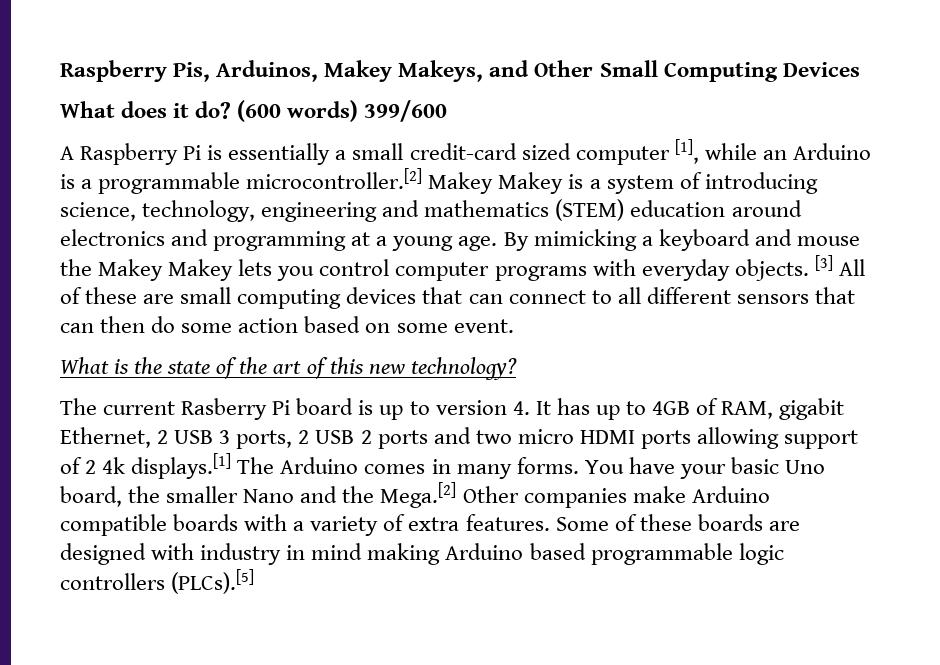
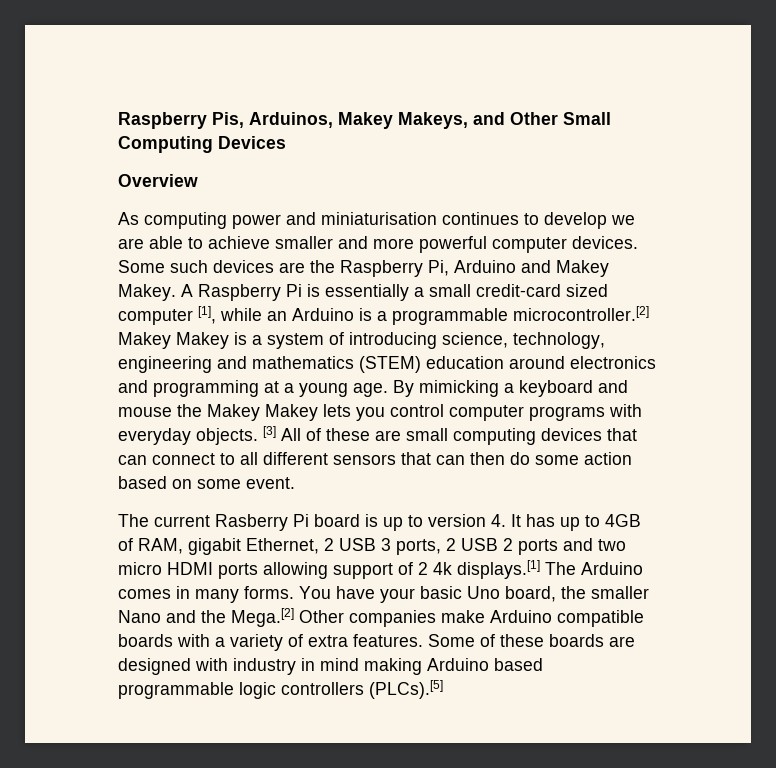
- What does it do? (600 words) 399/600
- A Raspberry Pi is essentially a small credit-card sized computer [1], while an Arduino is a programmable microcontroller.[2] Makey Makey is a system of introducing science, technology, engineering and mathematics (STEM) education around electronics and programming at a young age.
+ Overview
+ As computing power and miniaturisation continues to develop we are able to achieve smaller and more powerful computer devices. Some such devices are the Raspberry Pi, Arduino and Makey Makey. A Raspberry Pi is essentially a small credit-card sized computer [1], while an Arduino is a programmable microcontroller.[2] Makey Makey is a system of introducing science, technology, engineering and mathematics (STEM) education around electronics and programming at a young age.
- What is the state of the art of this new technology?

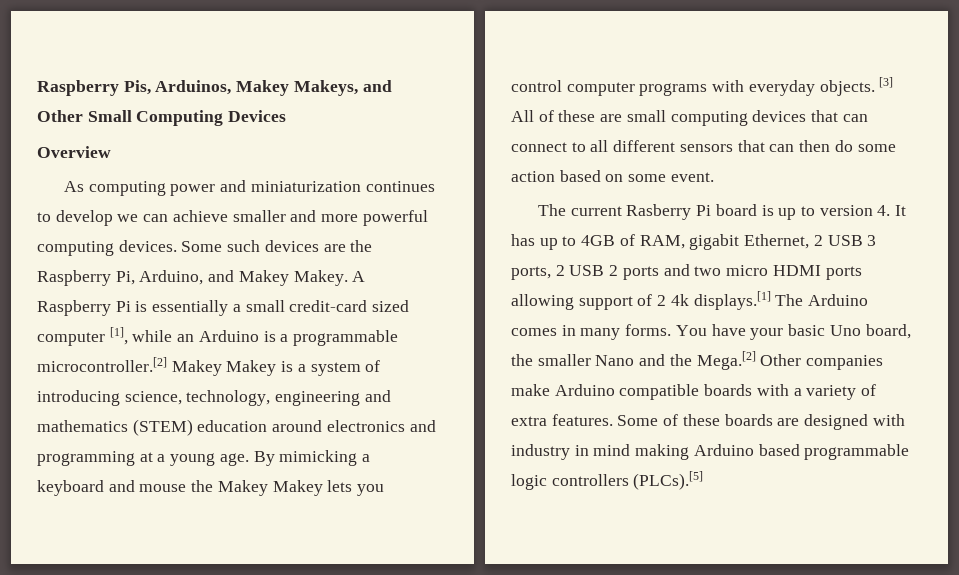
- As computing power and miniaturisation continues to develop we are able to achieve smaller and more powerful computer devices.
+ As computing power and miniaturization continues to develop we can achieve smaller and more powerful computing devices.
- Some such devices are the Raspberry Pi, Arduino and Makey Makey.
+ Some such devices are the Raspberry Pi, Arduino, and Makey Makey.

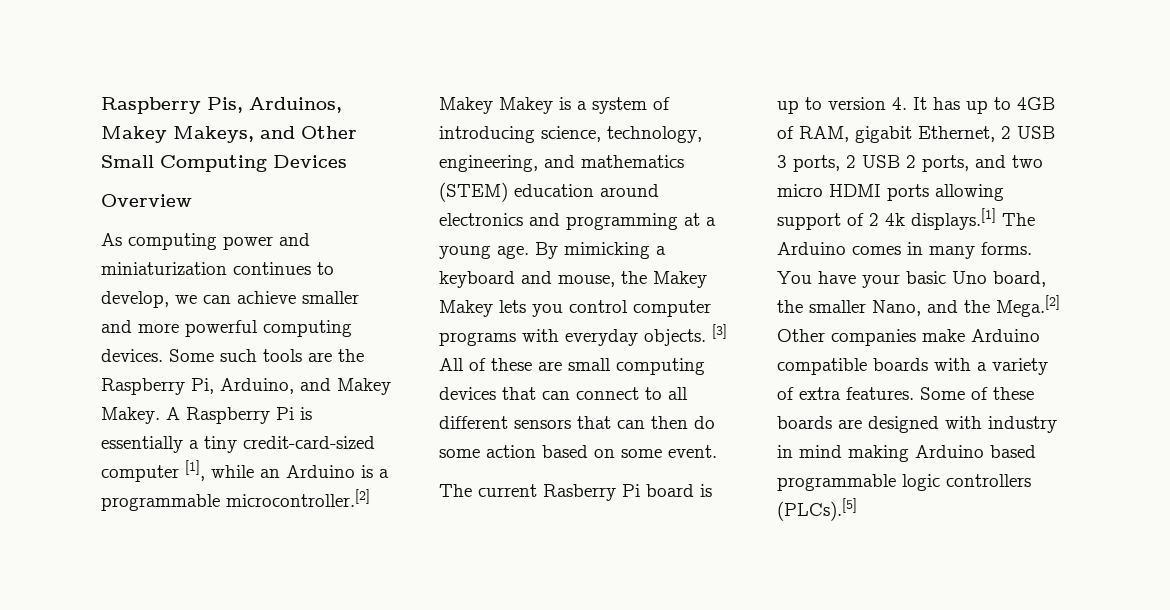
- As computing power and miniaturization continues to develop we can achieve smaller and more powerful computing devices.
+ As computing power and miniaturization continues to develop, we can achieve smaller and more powerful computing devices.
- Some such devices are the Raspberry Pi, Arduino, and Makey Makey.
+ Some such tools are the Raspberry Pi, Arduino, and Makey Makey.
- A Raspberry Pi is essentially a small credit-card sized computer [1], while an Arduino is a programmable microcontroller.[2] Makey Makey is a system of introducing science, technology, engineering and mathematics (STEM) education around electronics and programming at a young age.
+ A Raspberry Pi is essentially a tiny credit-card-sized computer [1], while an Arduino is a programmable microcontroller.[2] Makey Makey is a system of introducing science, technology, engineering, and mathematics (STEM) education around electronics and programming at a young age.
- By mimicking a keyboard and mouse the Makey Makey lets you control computer programs with everyday objects.
+ By mimicking a keyboard and mouse, the Makey Makey lets you control computer programs with everyday objects.
- The current Rasberry Pi board is up to version 4. It has up to 4GB of RAM, gigabit Ethernet, 2 USB 3 ports, 2 USB 2 ports and two micro HDMI ports allowing support of 2 4k displays.[1] The Arduino comes in many forms.
+ The current Rasberry Pi board is up to version 4. It has up to 4GB of RAM, gigabit Ethernet, 2 USB 3 ports, 2 USB 2 ports, and two micro HDMI ports allowing support of 2 4k displays.[1] The Arduino comes in many forms.
- You have your basic Uno board, the smaller Nano and the Mega.[2] Other companies make Arduino compatible boards with a variety of extra features.
+ You have your basic Uno board, the smaller Nano, and the Mega.[2] Other companies make Arduino compatible boards with a variety of extra features.

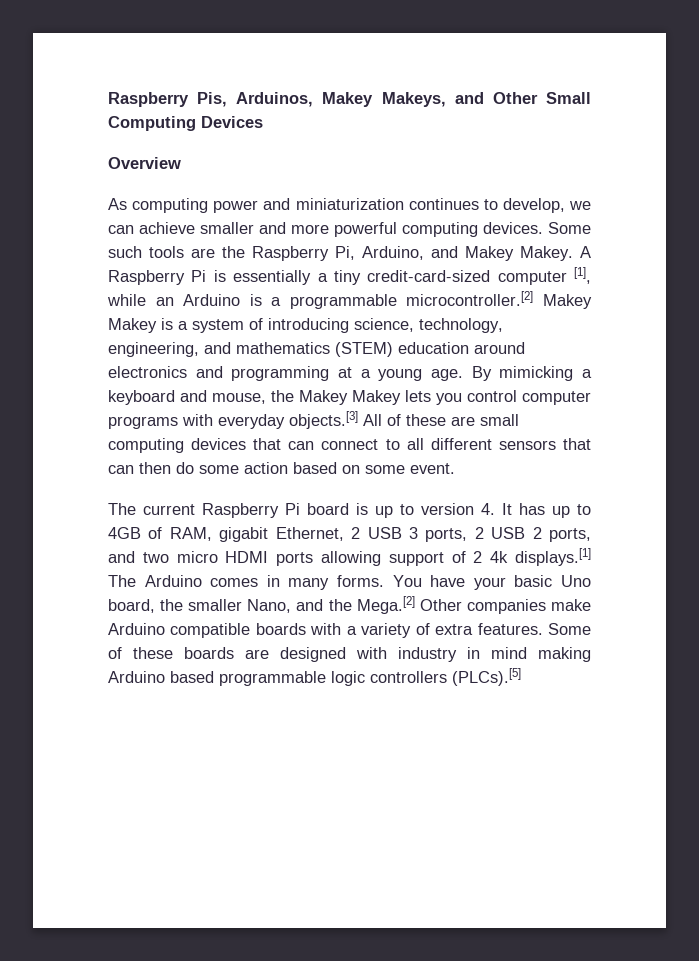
- By mimicking a keyboard and mouse, the Makey Makey lets you control computer programs with everyday objects. [3] All of these are small computing devices that can connect to all different sensors that can then do some action based on some event.
+ By mimicking a keyboard and mouse, the Makey Makey lets you control computer programs with everyday objects.[3] All of these are small computing devices that can connect to all different sensors that can then do some action based on some event.
- The current Rasberry Pi board is up to version 4. It has up to 4GB of RAM, gigabit Ethernet, 2 USB 3 ports, 2 USB 2 ports, and two micro HDMI ports allowing support of 2 4k displays.[1] The Arduino comes in many forms.
+ The current Raspberry Pi board is up to version 4. It has up to 4GB of RAM, gigabit Ethernet, 2 USB 3 ports, 2 USB 2 ports, and two micro HDMI ports allowing support of 2 4k displays.[1] The Arduino comes in many forms.

